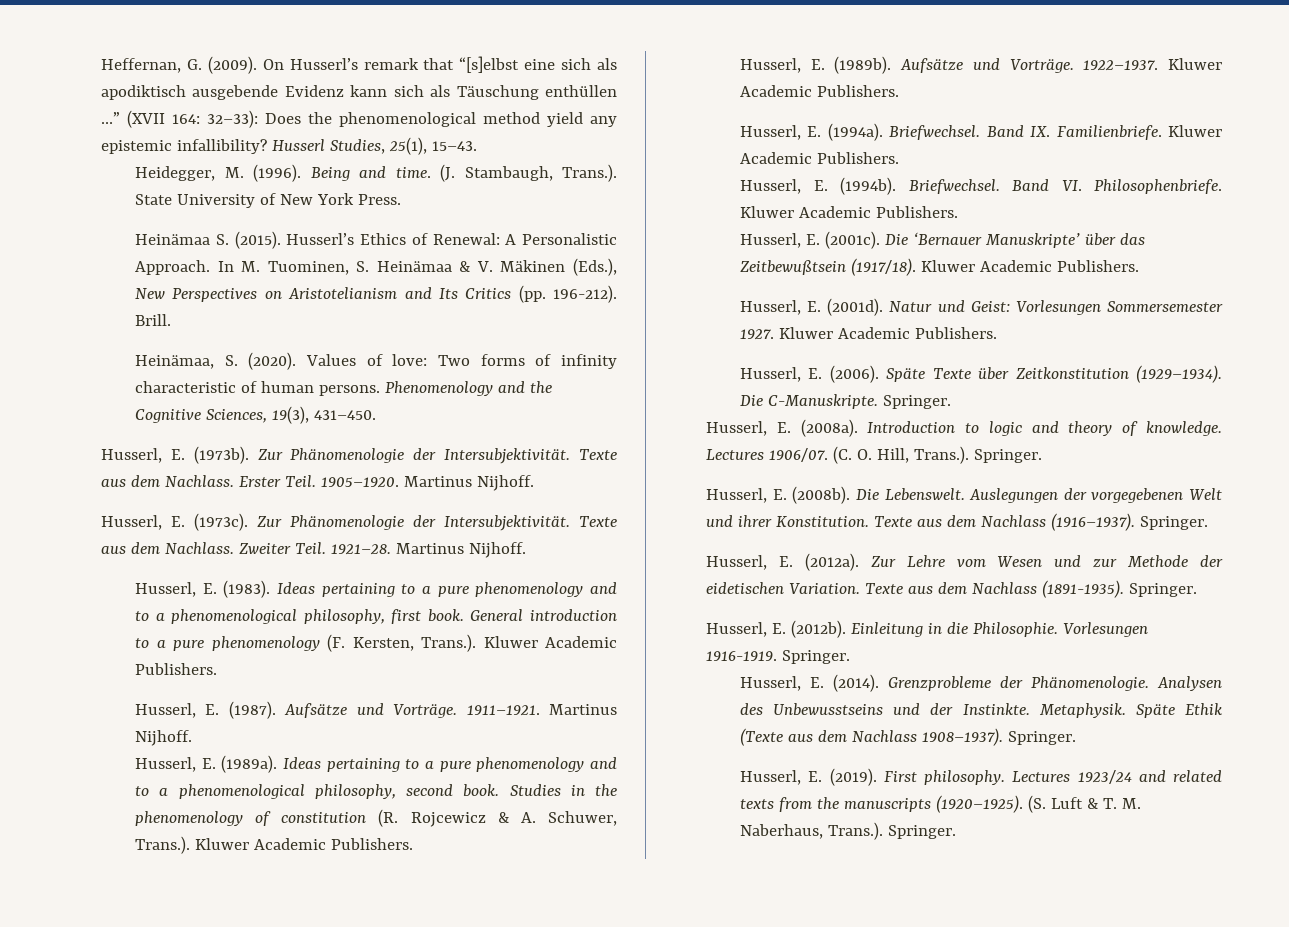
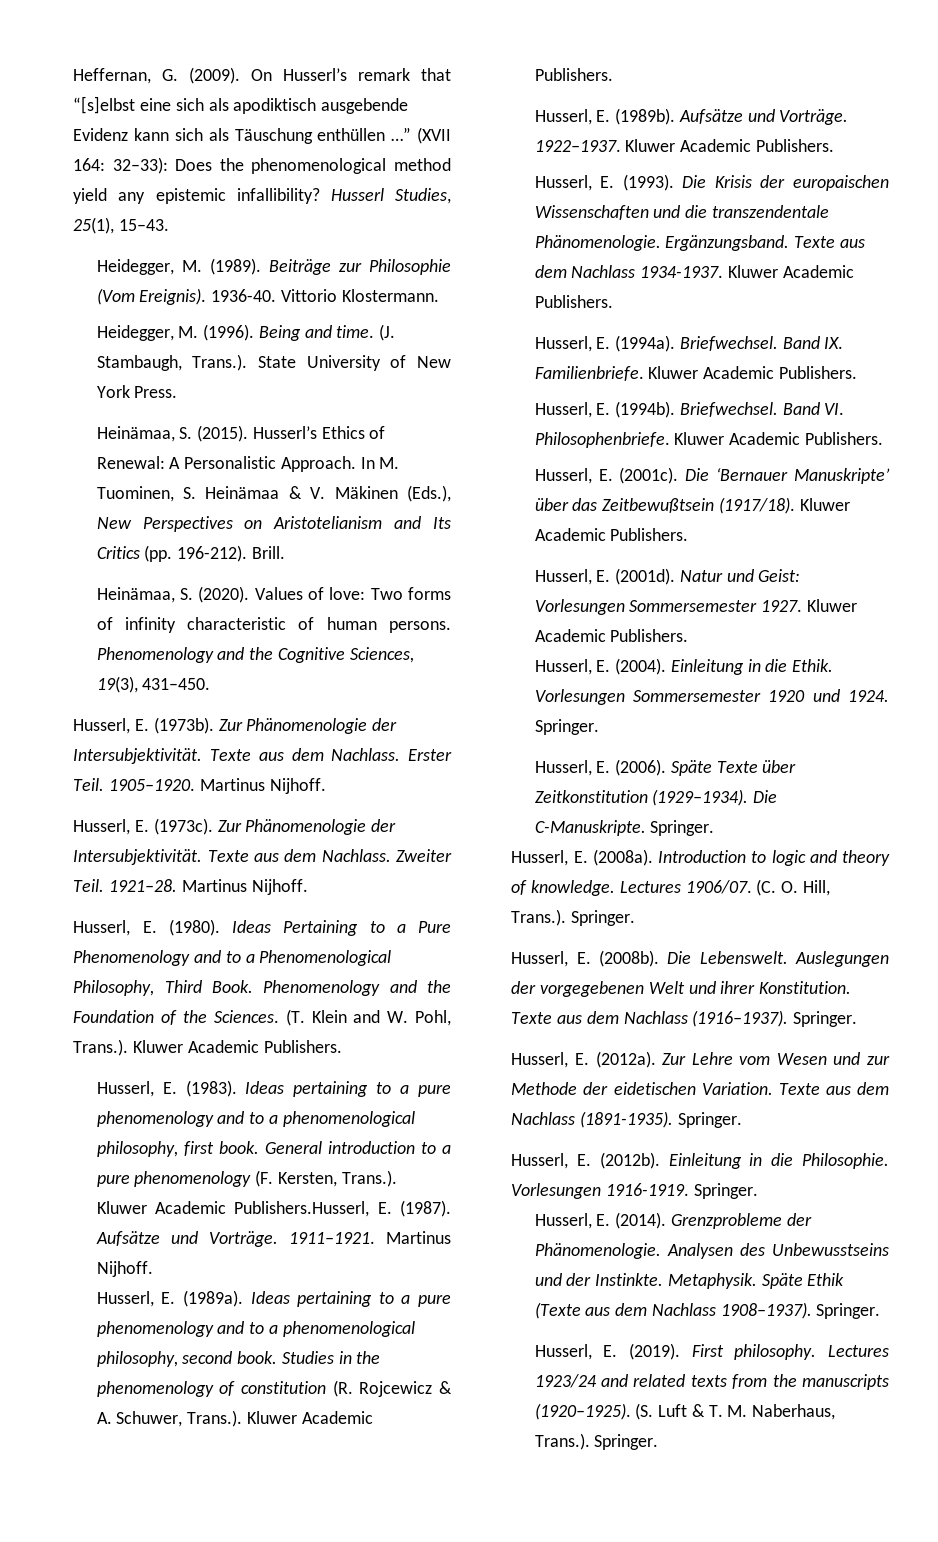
+ Heidegger, M. (1989). Beiträge zur Philosophie (Vom Ereignis). 1936-40. Vittorio Klostermann.
- Heinämaa S. (2015).
+ Heinämaa, S. (2015).
+ Husserl, E. (1980). Ideas Pertaining to a Pure Phenomenology and to a Phenomenological Philosophy, Third Book. Phenomenology and the Foundation of the Sciences. (T. Klein and W. Pohl, Trans.). Kluwer Academic Publishers.
- General introduction to a pure phenomenology (F. Kersten, Trans.). Kluwer Academic Publishers.
- Husserl, E. (1987).
+ General introduction to a pure phenomenology (F. Kersten, Trans.). Kluwer Academic Publishers.Husserl, E. (1987).
+ Husserl, E. (1993). Die Krisis der europaischen Wissenschaften und die transzendentale Phänomenologie. Ergänzungsband. Texte aus dem Nachlass 1934-1937. Kluwer Academic Publishers.
+ Husserl, E. (2004). Einleitung in die Ethik. Vorlesungen Sommersemester 1920 und 1924. Springer.

